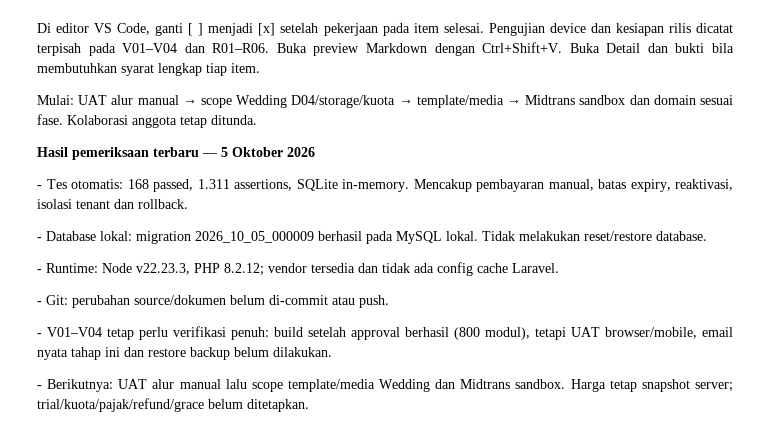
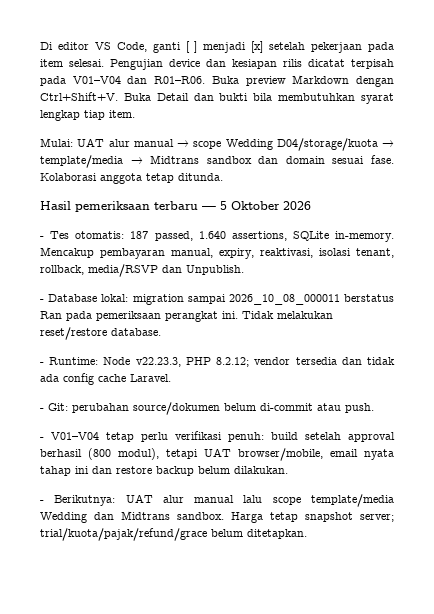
- - Tes otomatis: 168 passed, 1.311 assertions, SQLite in-memory.
+ - Tes otomatis: 187 passed, 1.640 assertions, SQLite in-memory.
- Mencakup pembayaran manual, batas expiry, reaktivasi, isolasi tenant dan rollback.
+ Mencakup pembayaran manual, expiry, reaktivasi, isolasi tenant, rollback, media/RSVP dan Unpublish.
- - Database lokal: migration 2026_10_05_000009 berhasil pada MySQL lokal.
+ - Database lokal: migration sampai 2026_10_08_000011 berstatus Ran pada pemeriksaan perangkat ini.

